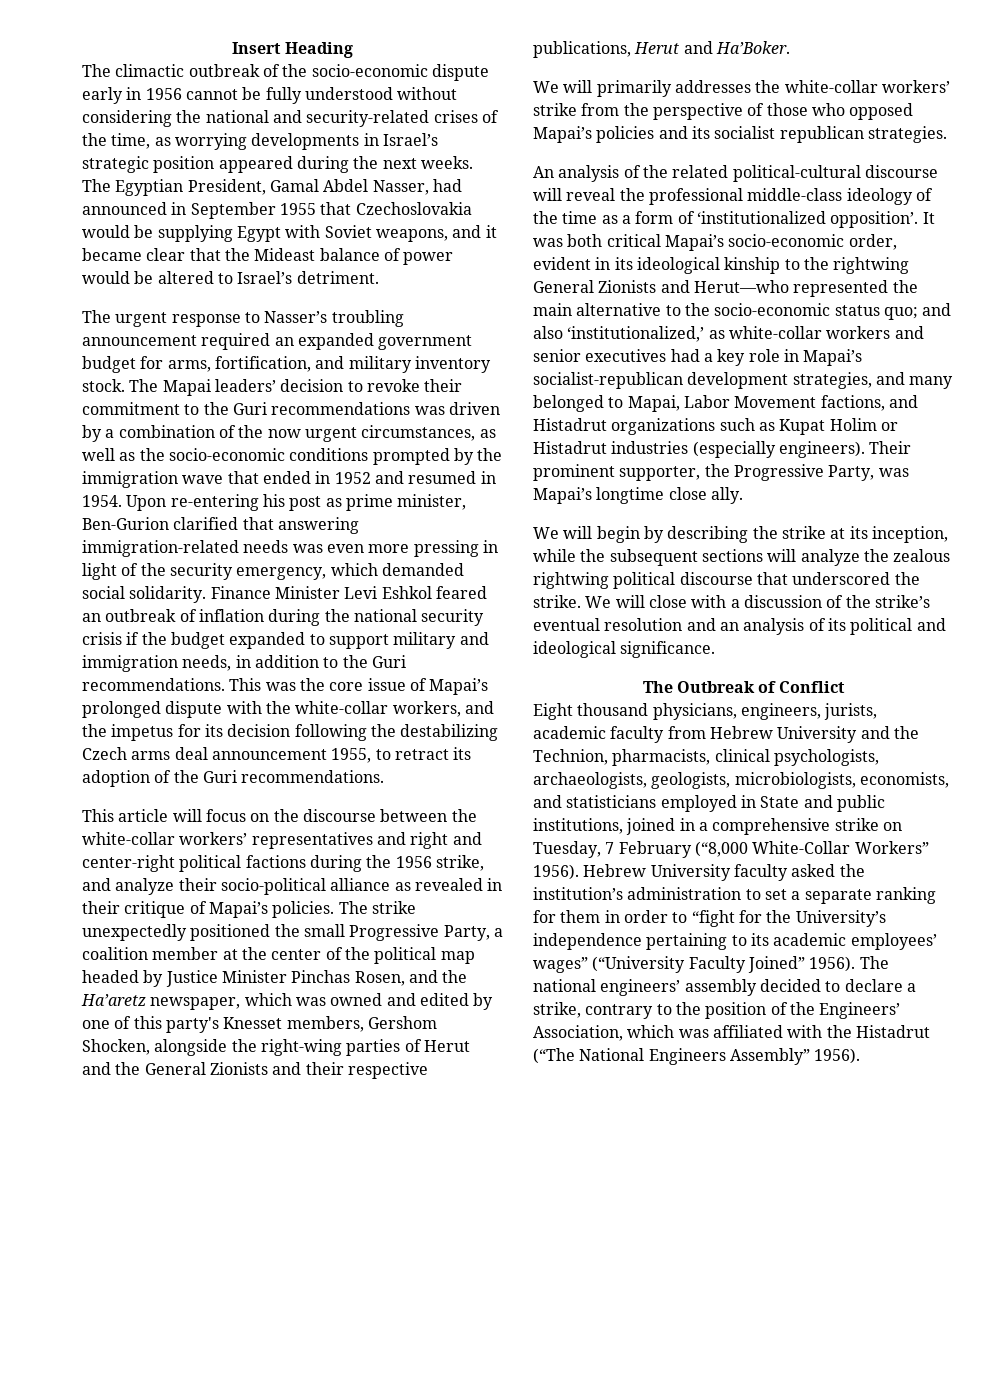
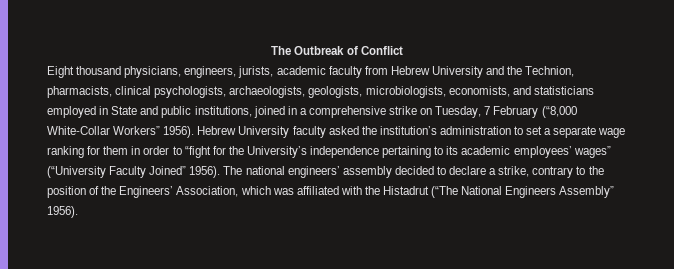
- Insert Heading
- The climactic outbreak of the socio-economic dispute early in 1956 cannot be fully understood without considering the national and security-related crises of the time, as worrying developments in Israel’s strategic position appeared during the next weeks. The Egyptian President, Gamal Abdel Nasser, had announced in September 1955 that Czechoslovakia would be supplying Egypt with Soviet weapons, and it became clear that the Mideast balance of power would be altered to Israel’s detriment.
- The urgent response to Nasser’s troubling announcement required an expanded government budget for arms, fortification, and military inventory stock. The Mapai leaders’ decision to revoke their commitment to the Guri recommendations was driven by a combination of the now urgent circumstances, as well as the socio-economic conditions prompted by the immigration wave that ended in 1952 and resumed in 1954. Upon re-entering his post as prime minister, Ben-Gurion clarified that answering immigration-related needs was even more pressing in light of the security emergency, which demanded social solidarity. Finance Minister Levi Eshkol feared an outbreak of inflation during the national security crisis if the budget expanded to support military and immigration needs, in addition to the Guri recommendations. This was the core issue of Mapai’s prolonged dispute with the white-collar workers, and the impetus for its decision following the destabilizing Czech arms deal announcement 1955, to retract its adoption of the Guri recommendations.
- This article will focus on the discourse between the white-collar workers’ representatives and right and center-right political factions during the 1956 strike, and analyze their socio-political alliance as revealed in their critique of Mapai’s policies. The strike unexpectedly positioned the small Progressive Party, a coalition member at the center of the political map headed by Justice Minister Pinchas Rosen, and the Ha’aretz newspaper, which was owned and edited by one of this party's Knesset members, Gershom Shocken, alongside the right-wing parties of Herut and the General Zionists and their respective publications, Herut and Ha’Boker.
- We will primarily addresses the white-collar workers’ strike from the perspective of those who opposed Mapai’s policies and its socialist republican strategies.
- An analysis of the related political-cultural discourse will reveal the professional middle-class ideology of the time as a form of ‘institutionalized opposition’. It was both critical Mapai’s socio-economic order, evident in its ideological kinship to the rightwing General Zionists and Herut—who represented the main alternative to the socio-economic status quo; and also ‘institutionalized,’ as white-collar workers and senior executives had a key role in Mapai’s socialist-republican development strategies, and many belonged to Mapai, Labor Movement factions, and Histadrut organizations such as Kupat Holim or Histadrut industries (especially engineers). Their prominent supporter, the Progressive Party, was Mapai’s longtime close ally.
- We will begin by describing the strike at its inception, while the subsequent sections will analyze the zealous rightwing political discourse that underscored the strike. We will close with a discussion of the strike’s eventual resolution and an analysis of its political and ideological significance.
- Hebrew University faculty asked the institution’s administration to set a separate ranking for them in order to “fight for the University’s independence pertaining to its academic employees’ wages” (“University Faculty Joined” 1956).
+ Hebrew University faculty asked the institution’s administration to set a separate wage ranking for them in order to “fight for the University’s independence pertaining to its academic employees’ wages” (“University Faculty Joined” 1956).

